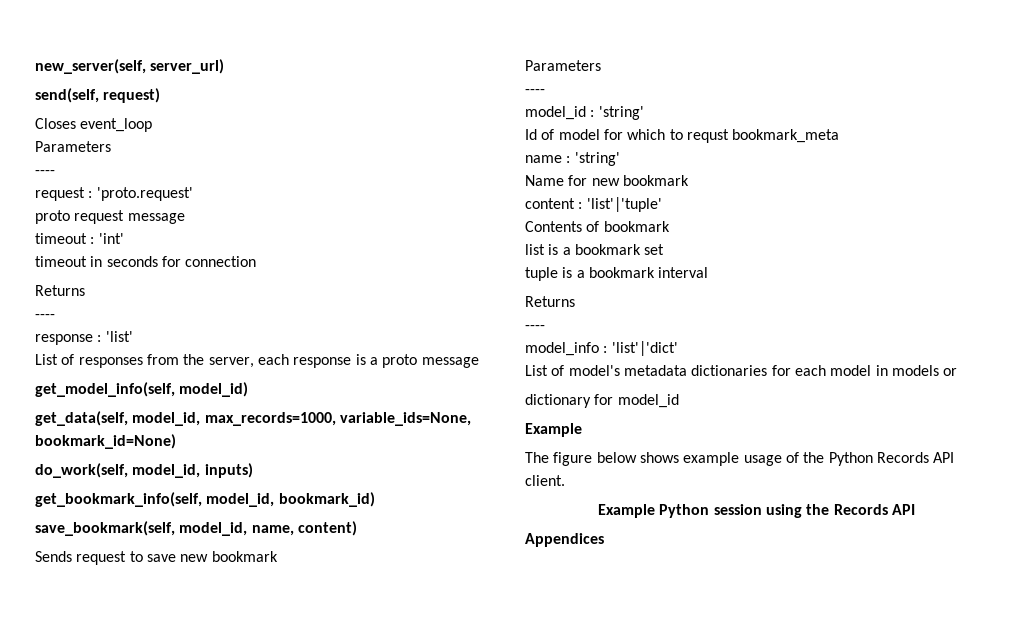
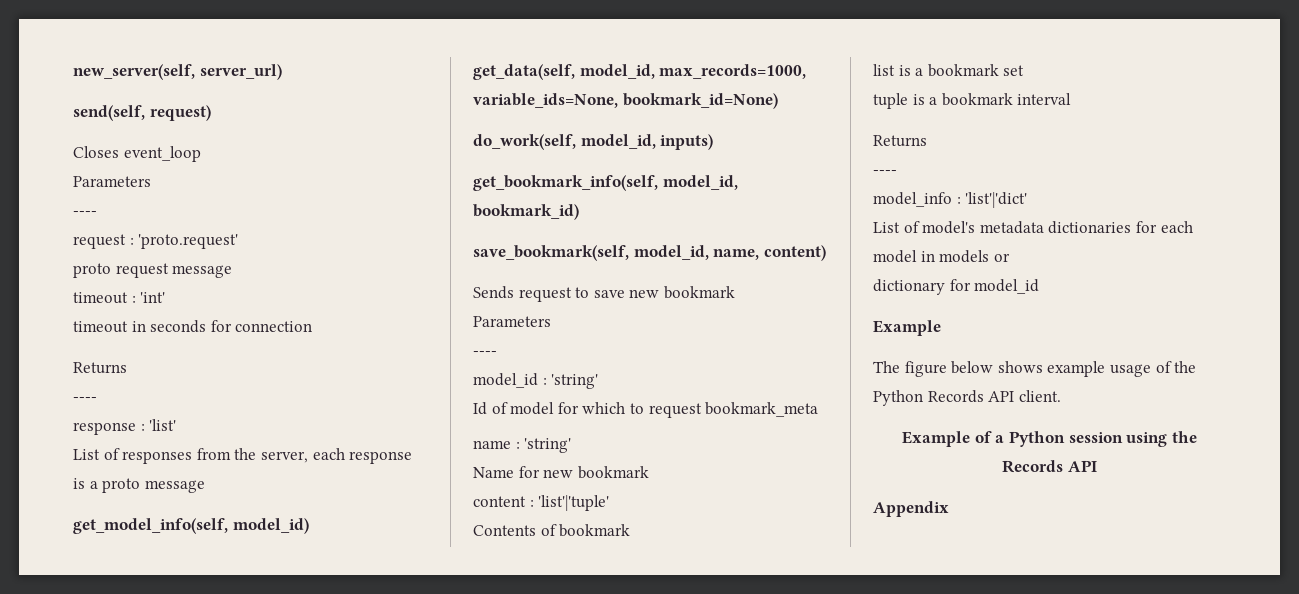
- Id of model for which to requst bookmark_meta
+ Id of model for which to request bookmark_meta
- Example Python session using the Records API
+ Example of a Python session using the Records API
- Appendices
+ Appendix

